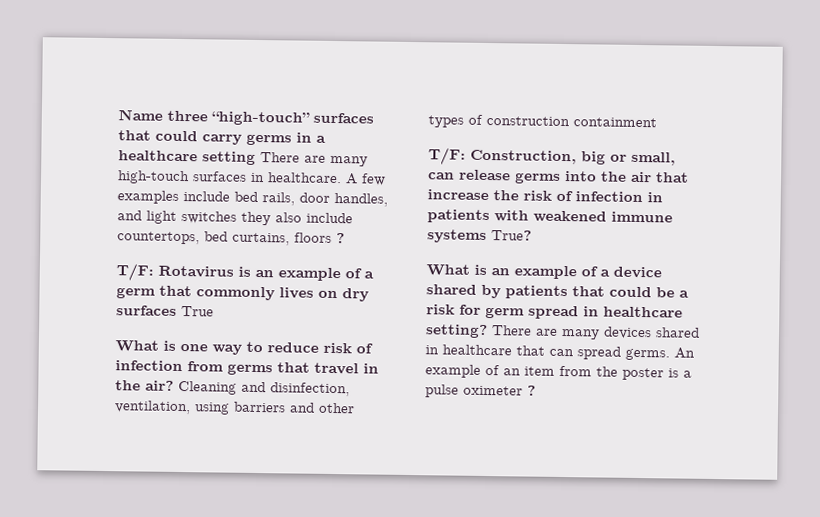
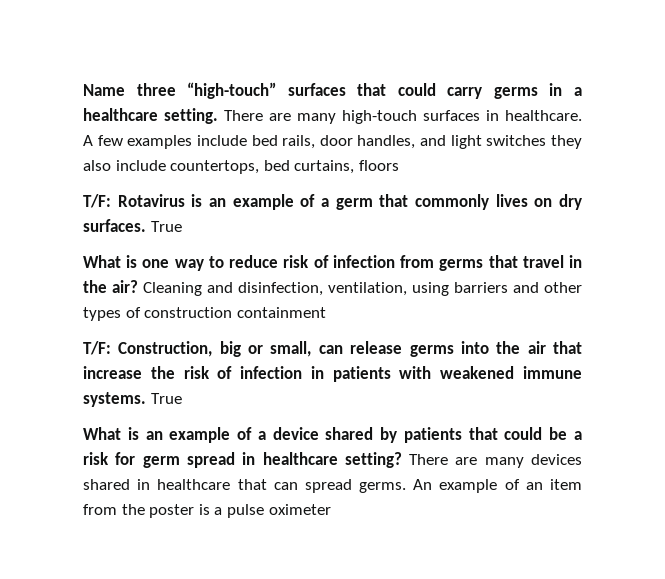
- Name three “high-touch” surfaces that could carry germs in a healthcare setting There are many high-touch surfaces in healthcare.
+ Name three “high-touch” surfaces that could carry germs in a healthcare setting. There are many high-touch surfaces in healthcare.
- A few examples include bed rails, door handles, and light switches they also include countertops, bed curtains, floors ?
+ A few examples include bed rails, door handles, and light switches they also include countertops, bed curtains, floors
- T/F: Rotavirus is an example of a germ that commonly lives on dry surfaces True
+ T/F: Rotavirus is an example of a germ that commonly lives on dry surfaces. True
- T/F: Construction, big or small, can release germs into the air that increase the risk of infection in patients with weakened immune systems True?
+ T/F: Construction, big or small, can release germs into the air that increase the risk of infection in patients with weakened immune systems. True
- An example of an item from the poster is a pulse oximeter ?
+ An example of an item from the poster is a pulse oximeter

